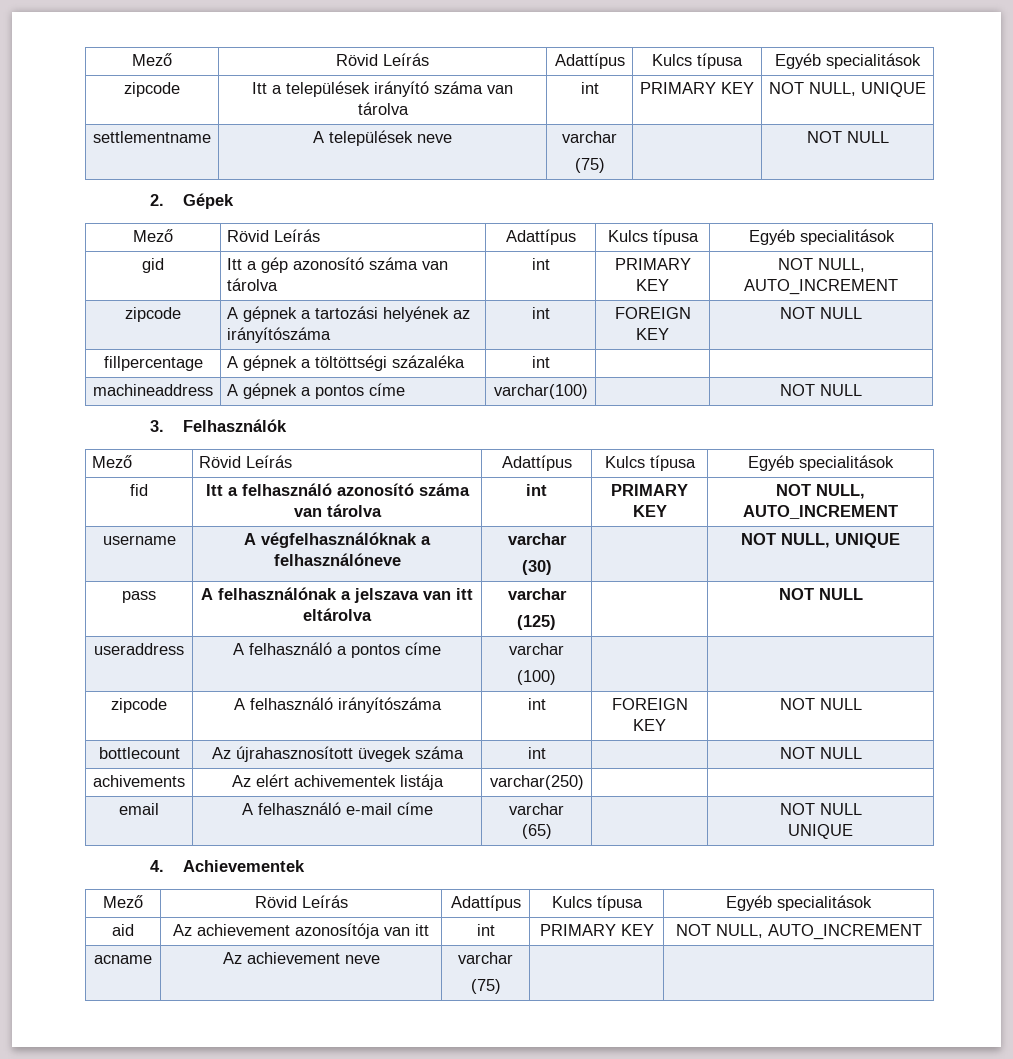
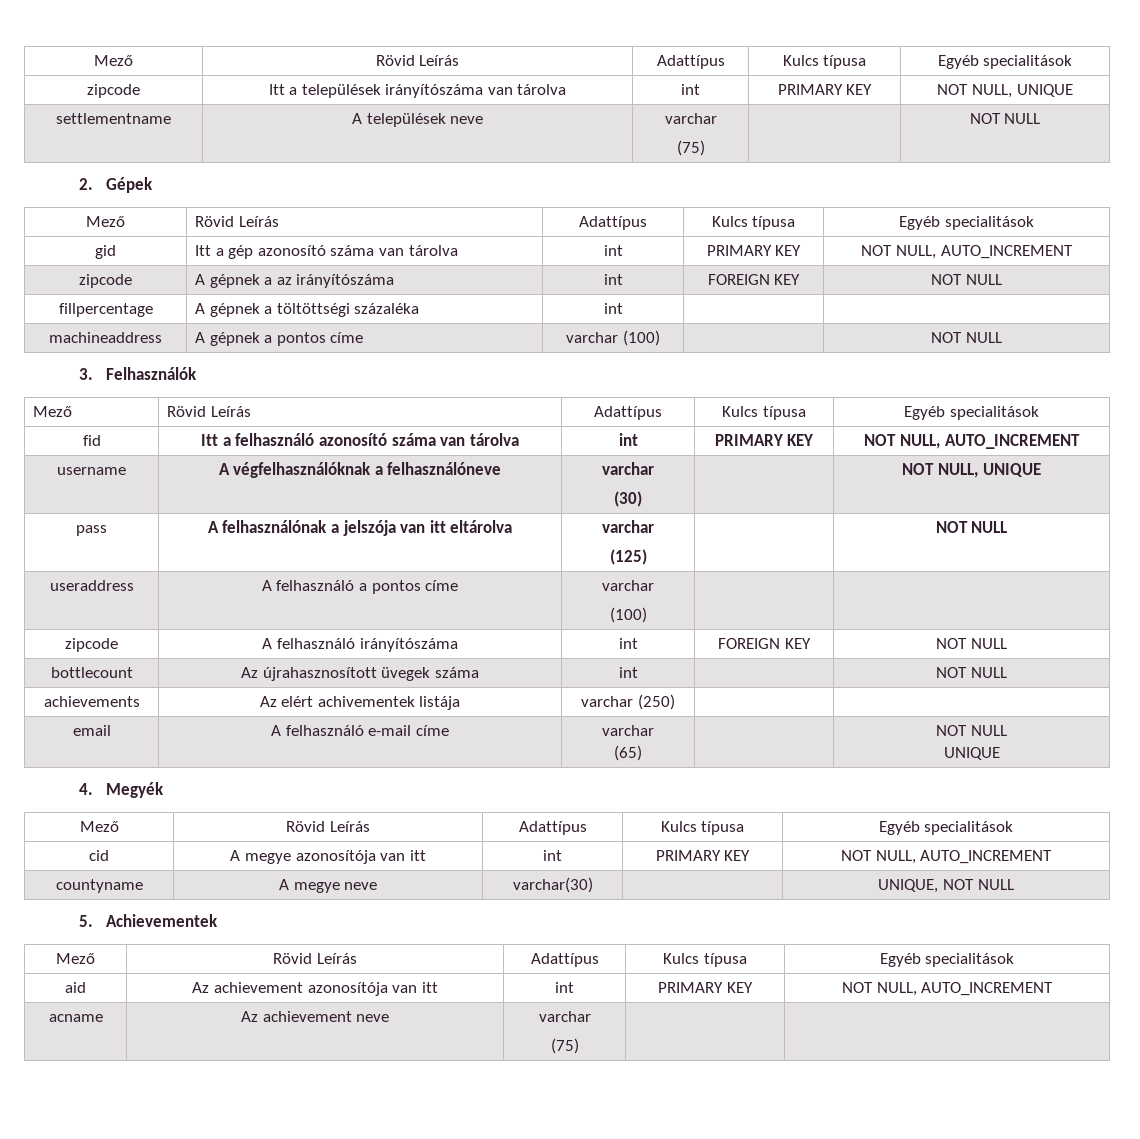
- zipcode | Itt a települések irányító száma van tárolva | int | PRIMARY KEY | NOT NULL, UNIQUE
+ zipcode | Itt a települések irányítószáma van tárolva | int | PRIMARY KEY | NOT NULL, UNIQUE
- zipcode | A gépnek a tartozási helyének az irányítószáma | int | FOREIGN KEY | NOT NULL
+ zipcode | A gépnek a az irányítószáma | int | FOREIGN KEY | NOT NULL
- machineaddress | A gépnek a pontos címe | varchar(100) | | NOT NULL
+ machineaddress | A gépnek a pontos címe | varchar (100) | | NOT NULL
- pass | A felhasználónak a jelszava van itt eltárolva | varchar
+ pass | A felhasználónak a jelszója van itt eltárolva | varchar
- achivements | Az elért achivementek listája | varchar(250) | |
+ achievements | Az elért achivementek listája | varchar (250) | |
- 4. Achievementek
+ 4. Megyék
+ Mező | Rövid Leírás | Adattípus | Kulcs típusa | Egyéb specialitások
+ cid | A megye azonosítója van itt | int | PRIMARY KEY | NOT NULL, AUTO_INCREMENT
+ countyname | A megye neve | varchar(30) | | UNIQUE, NOT NULL
+ 5. Achievementek

